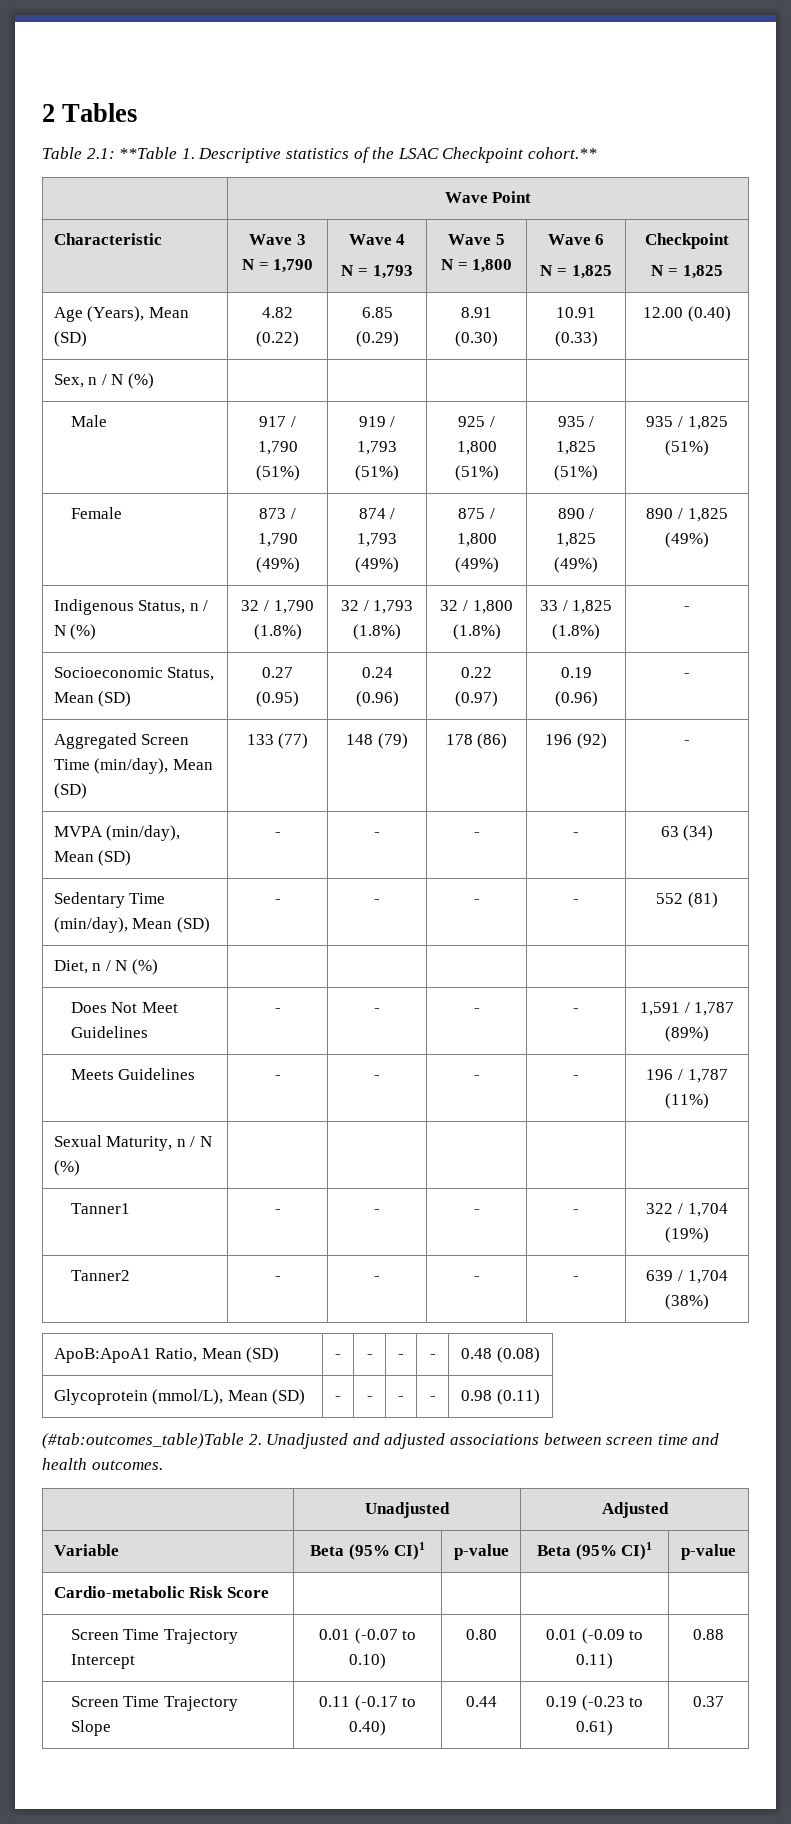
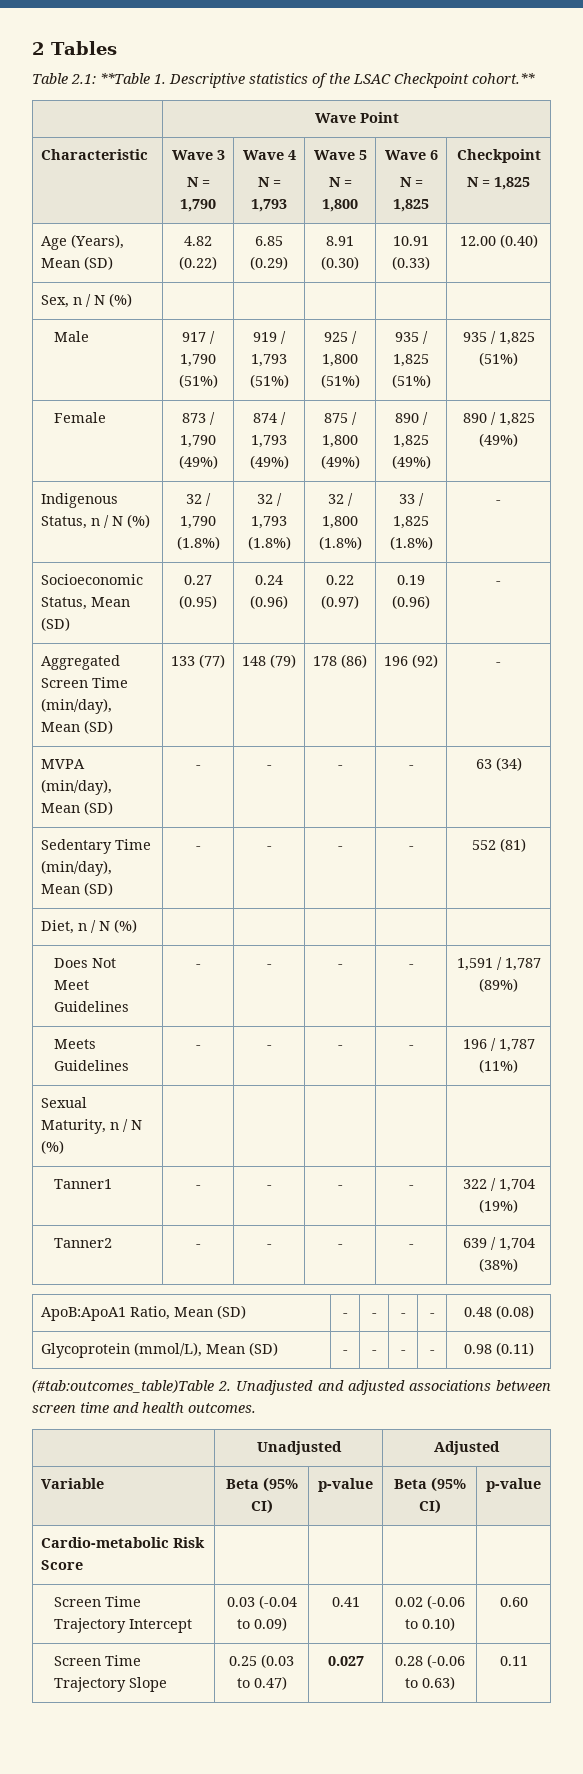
- Variable | Beta (95% CI)1 | p-value | Beta (95% CI)1 | p-value
+ Variable | Beta (95% CI) | p-value | Beta (95% CI) | p-value
- Screen Time Trajectory Intercept | 0.01 (-0.07 to 0.10) | 0.80 | 0.01 (-0.09 to 0.11) | 0.88
- Screen Time Trajectory Slope | 0.11 (-0.17 to 0.40) | 0.44 | 0.19 (-0.23 to 0.61) | 0.37
+ Screen Time Trajectory Intercept | 0.03 (-0.04 to 0.09) | 0.41 | 0.02 (-0.06 to 0.10) | 0.60
+ Screen Time Trajectory Slope | 0.25 (0.03 to 0.47) | 0.027 | 0.28 (-0.06 to 0.63) | 0.11

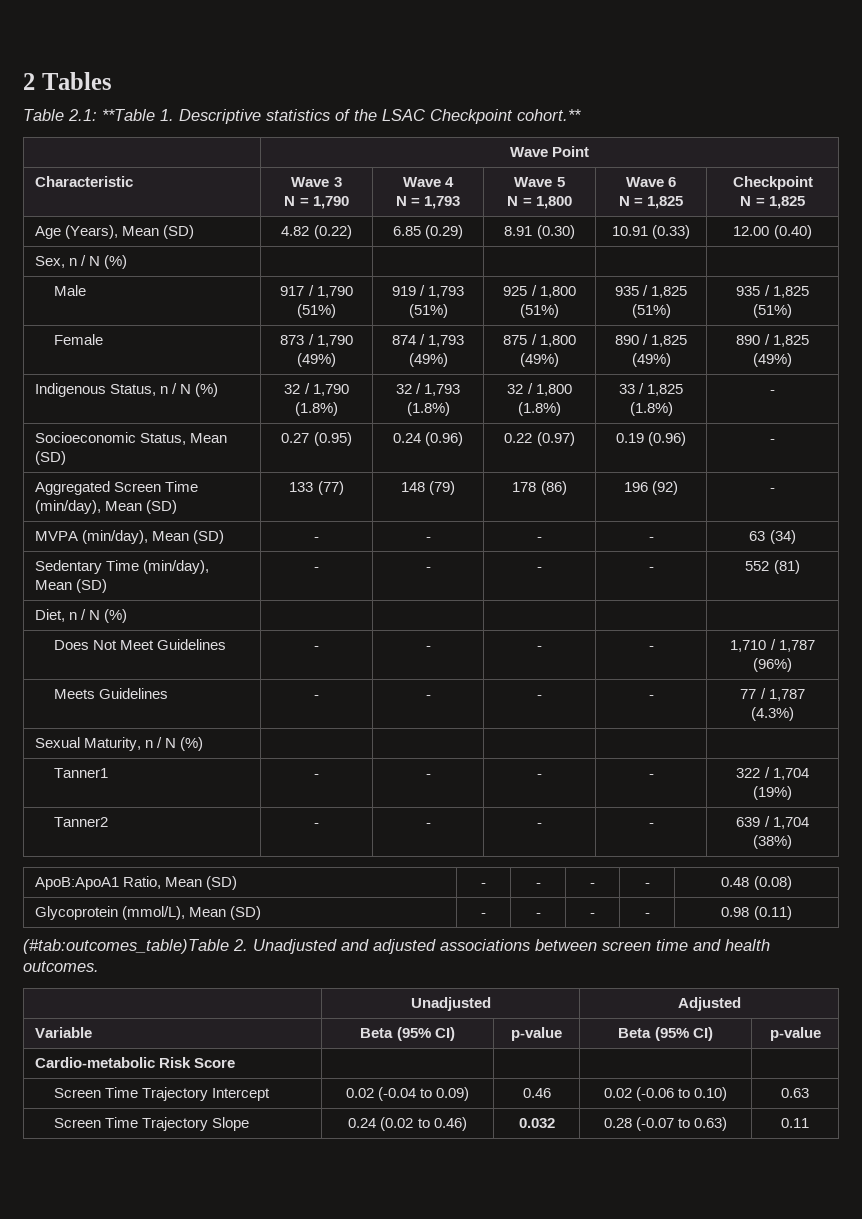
- Does Not Meet Guidelines | - | - | - | - | 1,591 / 1,787 (89%)
+ Does Not Meet Guidelines | - | - | - | - | 1,710 / 1,787 (96%)
- Meets Guidelines | - | - | - | - | 196 / 1,787 (11%)
+ Meets Guidelines | - | - | - | - | 77 / 1,787 (4.3%)
- Screen Time Trajectory Intercept | 0.03 (-0.04 to 0.09) | 0.41 | 0.02 (-0.06 to 0.10) | 0.60
+ Screen Time Trajectory Intercept | 0.02 (-0.04 to 0.09) | 0.46 | 0.02 (-0.06 to 0.10) | 0.63
- Screen Time Trajectory Slope | 0.25 (0.03 to 0.47) | 0.027 | 0.28 (-0.06 to 0.63) | 0.11
+ Screen Time Trajectory Slope | 0.24 (0.02 to 0.46) | 0.032 | 0.28 (-0.07 to 0.63) | 0.11

